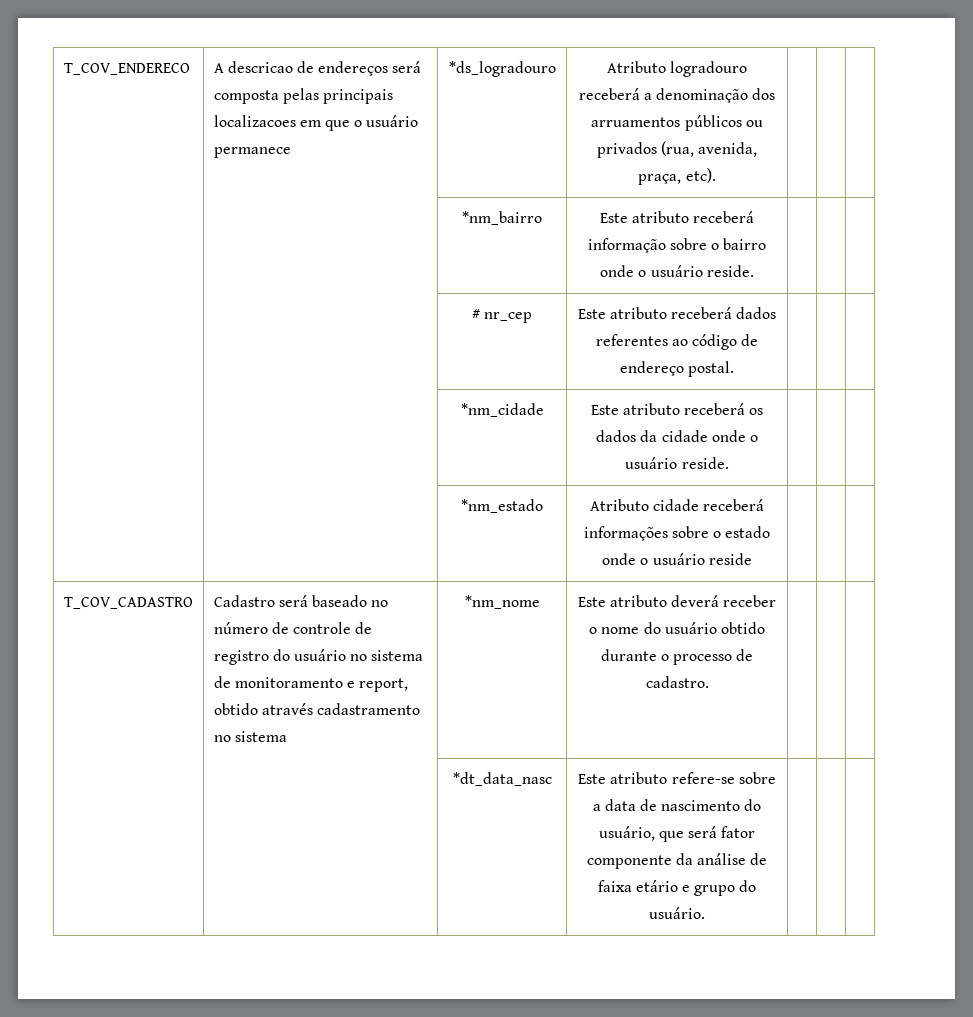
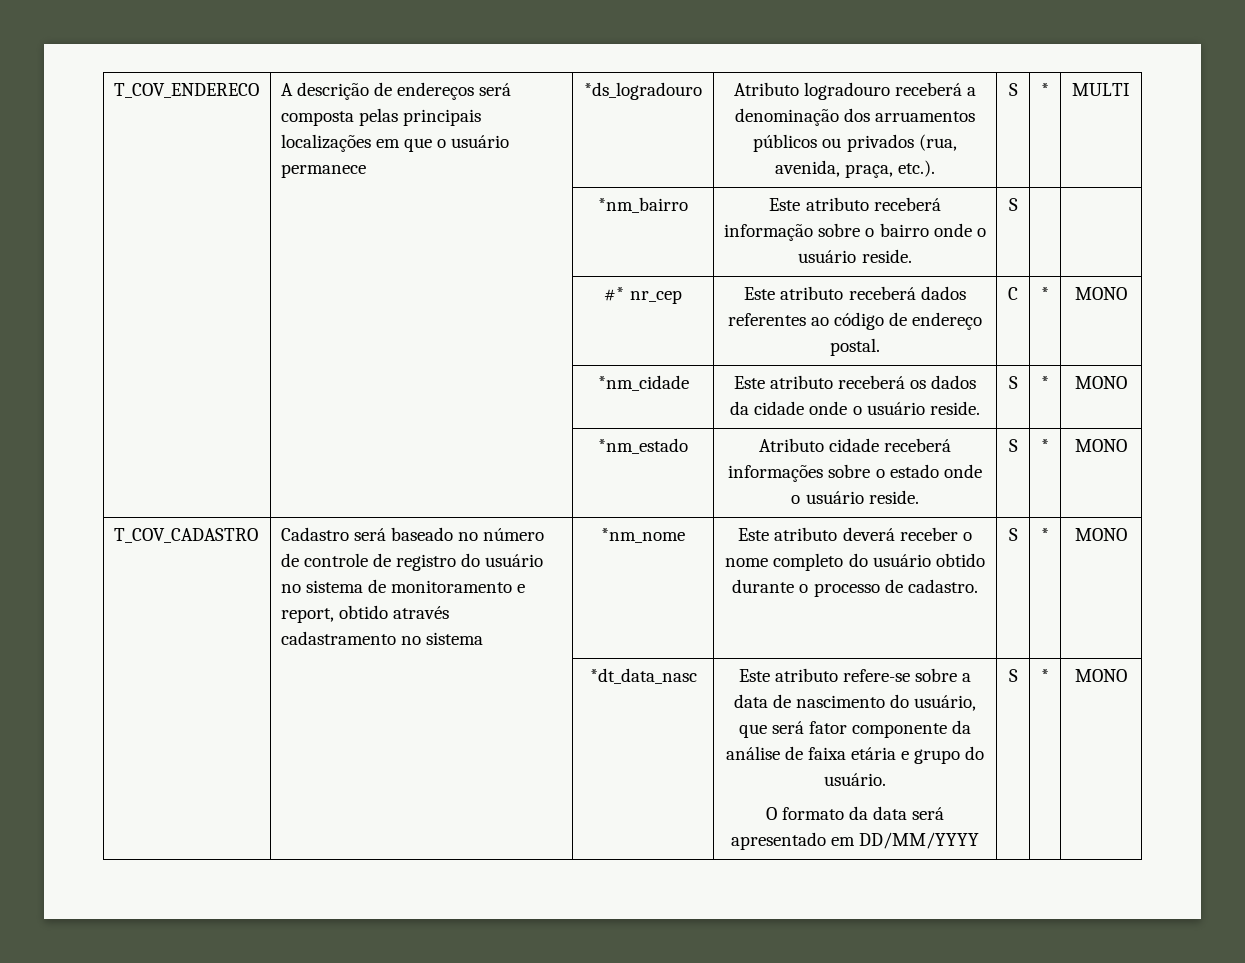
- T_COV_ENDERECO | A descricao de endereços será composta pelas principais localizacoes em que o usuário permanece | *ds_logradouro | Atributo logradouro receberá a denominação dos arruamentos públicos ou privados (rua, avenida, praça, etc). | | |
+ T_COV_ENDERECO | A descrição de endereços será composta pelas principais localizações em que o usuário permanece | *ds_logradouro | Atributo logradouro receberá a denominação dos arruamentos públicos ou privados (rua, avenida, praça, etc.). | S | * | MULTI
- | | *nm_bairro | Este atributo receberá informação sobre o bairro onde o usuário reside. | | |
- | | # nr_cep | Este atributo receberá dados referentes ao código de endereço postal. | | |
+ | | *nm_bairro | Este atributo receberá informação sobre o bairro onde o usuário reside. | S | |
+ | | #* nr_cep | Este atributo receberá dados referentes ao código de endereço postal. | C | * | MONO
- | | *nm_cidade | Este atributo receberá os dados da cidade onde o usuário reside. | | |
+ | | *nm_cidade | Este atributo receberá os dados da cidade onde o usuário reside. | S | * | MONO
- | | *nm_estado | Atributo cidade receberá informações sobre o estado onde o usuário reside | | |
+ | | *nm_estado | Atributo cidade receberá informações sobre o estado onde o usuário reside. | S | * | MONO
- Este atributo deverá receber o nome do usuário obtido durante o processo de cadastro.
+ Este atributo deverá receber o nome completo do usuário obtido durante o processo de cadastro. | S | * | MONO
- | | *dt_data_nasc | Este atributo refere-se sobre a data de nascimento do usuário, que será fator componente da análise de faixa etário e grupo do usuário. | | |
+ | | *dt_data_nasc | Este atributo refere-se sobre a data de nascimento do usuário, que será fator componente da análise de faixa etária e grupo do usuário.
+ O formato da data será apresentado em DD/MM/YYYY | S | * | MONO

